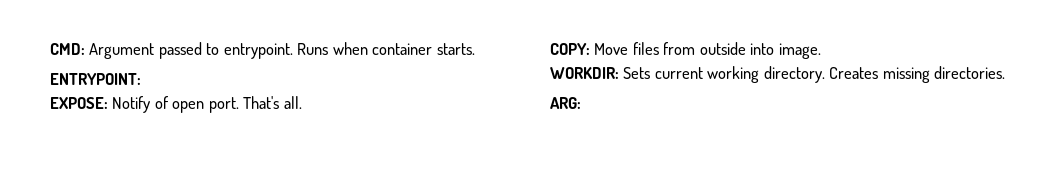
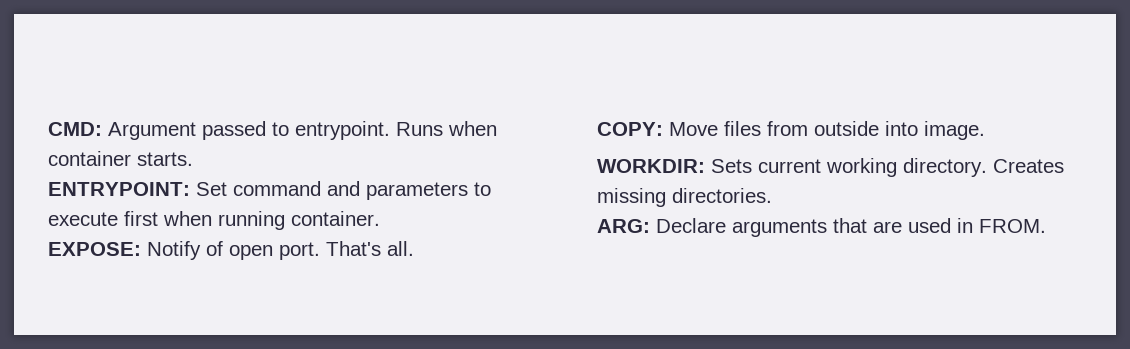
- ENTRYPOINT:
+ ENTRYPOINT: Set command and parameters to execute first when running container.
- ARG:
+ ARG: Declare arguments that are used in FROM.

